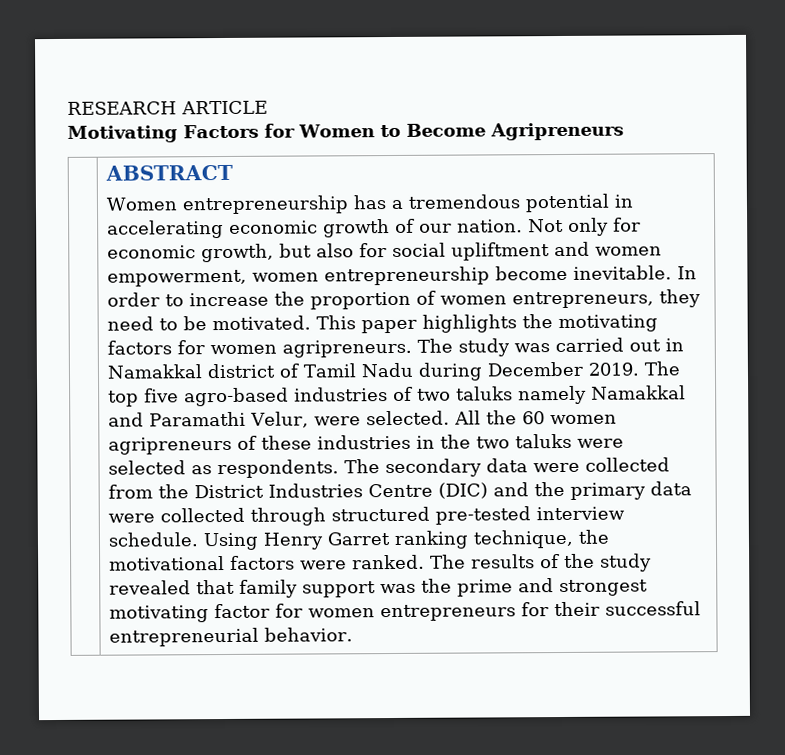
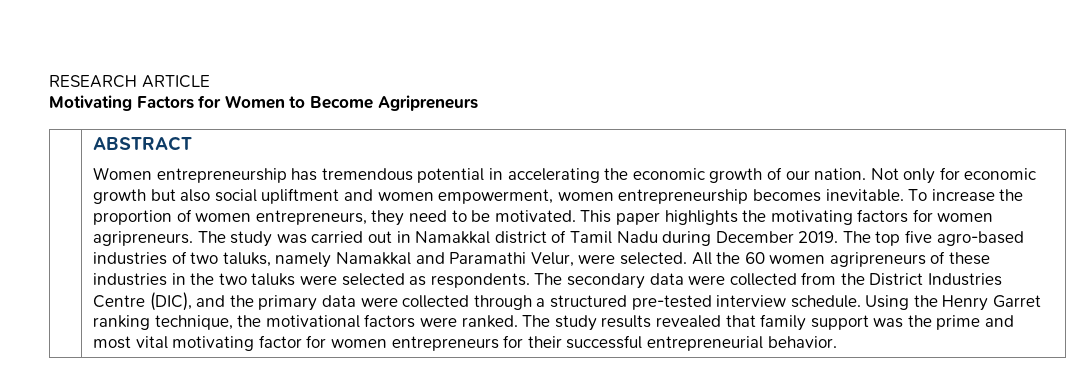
- Women entrepreneurship has a tremendous potential in accelerating economic growth of our nation.
+ Women entrepreneurship has tremendous potential in accelerating the economic growth of our nation.
- Not only for economic growth, but also for social upliftment and women empowerment, women entrepreneurship become inevitable. In order to increase the proportion of women entrepreneurs, they need to be motivated.
+ Not only for economic growth but also social upliftment and women empowerment, women entrepreneurship becomes inevitable. To increase the proportion of women entrepreneurs, they need to be motivated.
- The top five agro-based industries of two taluks namely Namakkal and Paramathi Velur, were selected.
+ The top five agro-based industries of two taluks, namely Namakkal and Paramathi Velur, were selected.
- The secondary data were collected from the District Industries Centre (DIC) and the primary data were collected through structured pre-tested interview schedule.
+ The secondary data were collected from the District Industries Centre (DIC), and the primary data were collected through a structured pre-tested interview schedule.
- Using Henry Garret ranking technique, the motivational factors were ranked.
+ Using the Henry Garret ranking technique, the motivational factors were ranked.
- The results of the study revealed that family support was the prime and strongest motivating factor for women entrepreneurs for their successful entrepreneurial behavior.
+ The study results revealed that family support was the prime and most vital motivating factor for women entrepreneurs for their successful entrepreneurial behavior.

